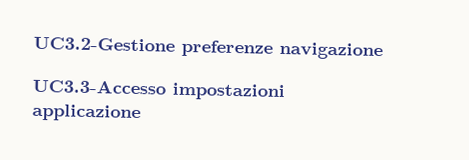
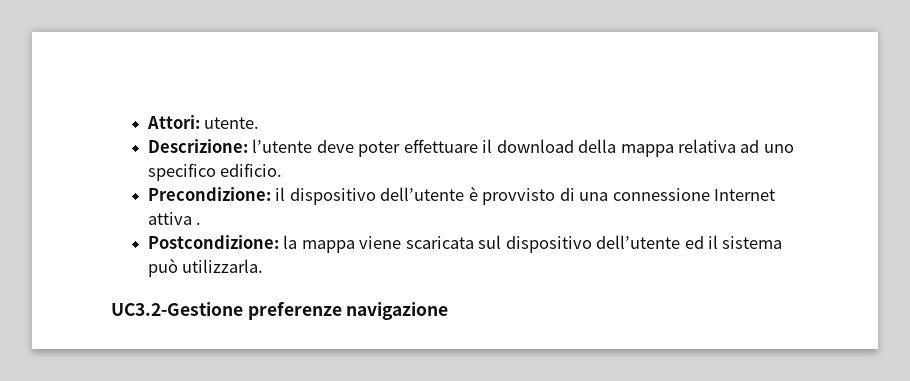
+ Attori: utente.
+ Descrizione: l’utente deve poter effettuare il download della mappa relativa ad uno specifico edificio.
+ Precondizione: il dispositivo dell’utente è provvisto di una connessione Internet attiva .
+ Postcondizione: la mappa viene scaricata sul dispositivo dell’utente ed il sistema può utilizzarla.
- UC3.3-Accesso impostazioni applicazione

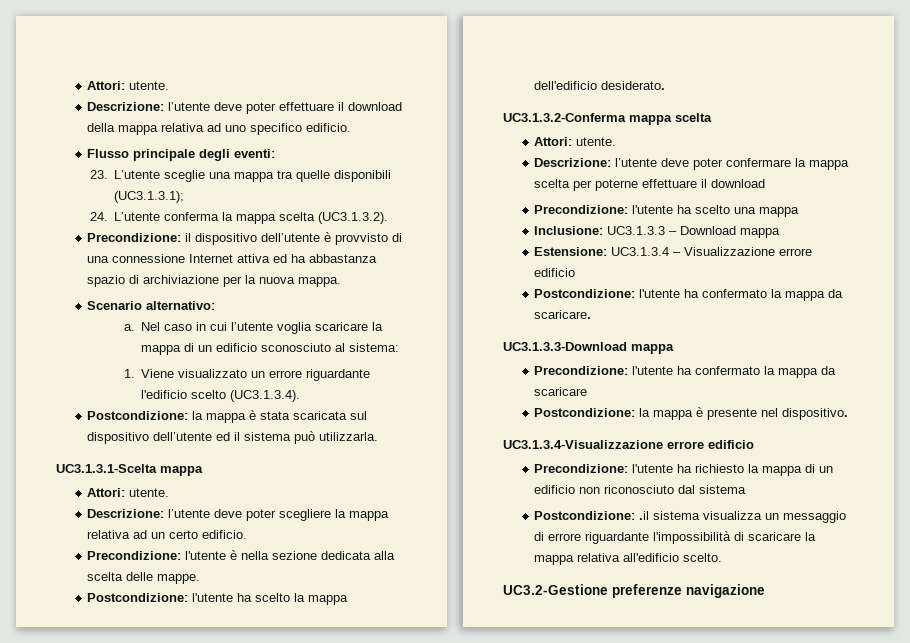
+ Flusso principale degli eventi:
+ 23. L’utente sceglie una mappa tra quelle disponibili (UC3.1.3.1);
+ 24. L’utente conferma la mappa scelta (UC3.1.3.2).
- Precondizione: il dispositivo dell’utente è provvisto di una connessione Internet attiva .
- Postcondizione: la mappa viene scaricata sul dispositivo dell’utente ed il sistema può utilizzarla.
+ Precondizione: il dispositivo dell’utente è provvisto di una connessione Internet attiva ed ha abbastanza spazio di archiviazione per la nuova mappa.
+ Scenario alternativo:
+ a. Nel caso in cui l’utente voglia scaricare la mappa di un edificio sconosciuto al sistema:
+ 1. Viene visualizzato un errore riguardante l'edificio scelto (UC3.1.3.4).
+ Postcondizione: la mappa è stata scaricata sul dispositivo dell’utente ed il sistema può utilizzarla.
+ UC3.1.3.1-Scelta mappa
+ Attori: utente.
+ Descrizione: l’utente deve poter scegliere la mappa relativa ad un certo edificio.
+ Precondizione: l'utente è nella sezione dedicata alla scelta delle mappe.
+ Postcondizione: l'utente ha scelto la mappa dell'edificio desiderato.
+ UC3.1.3.2-Conferma mappa scelta
+ Attori: utente.
+ Descrizione: l’utente deve poter confermare la mappa scelta per poterne effettuare il download
+ Precondizione: l'utente ha scelto una mappa
+ Inclusione: UC3.1.3.3 – Download mappa
+ Estensione: UC3.1.3.4 – Visualizzazione errore edificio
+ Postcondizione: l'utente ha confermato la mappa da scaricare.
+ UC3.1.3.3-Download mappa
+ Precondizione: l'utente ha confermato la mappa da scaricare
+ Postcondizione: la mappa è presente nel dispositivo.
+ UC3.1.3.4-Visualizzazione errore edificio
+ Precondizione: l'utente ha richiesto la mappa di un edificio non riconosciuto dal sistema
+ Postcondizione: .il sistema visualizza un messaggio di errore riguardante l'impossibilità di scaricare la mappa relativa all'edificio scelto.

